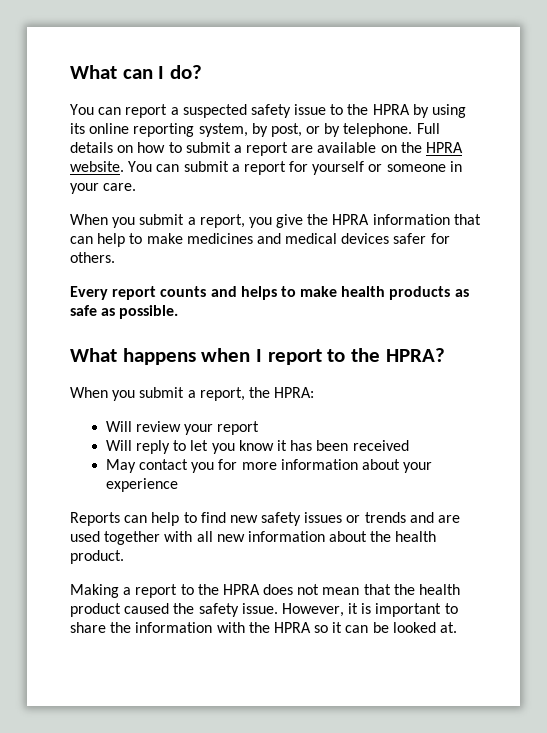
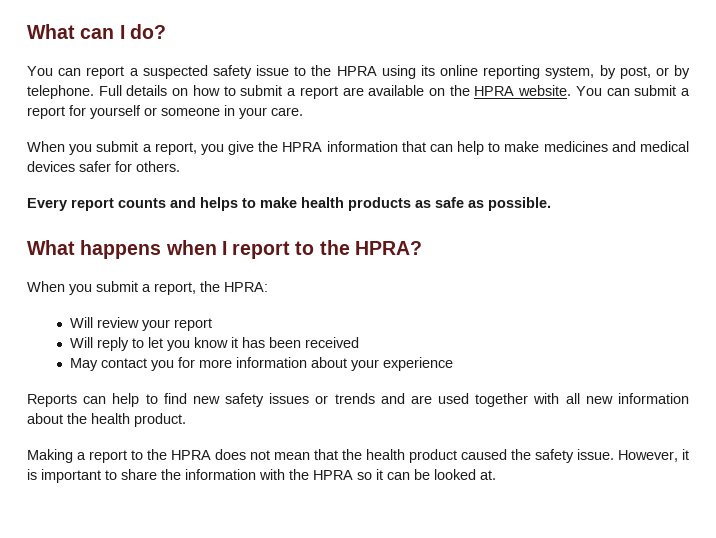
- You can report a suspected safety issue to the HPRA by using its online reporting system, by post, or by telephone.
+ You can report a suspected safety issue to the HPRA using its online reporting system, by post, or by telephone.

